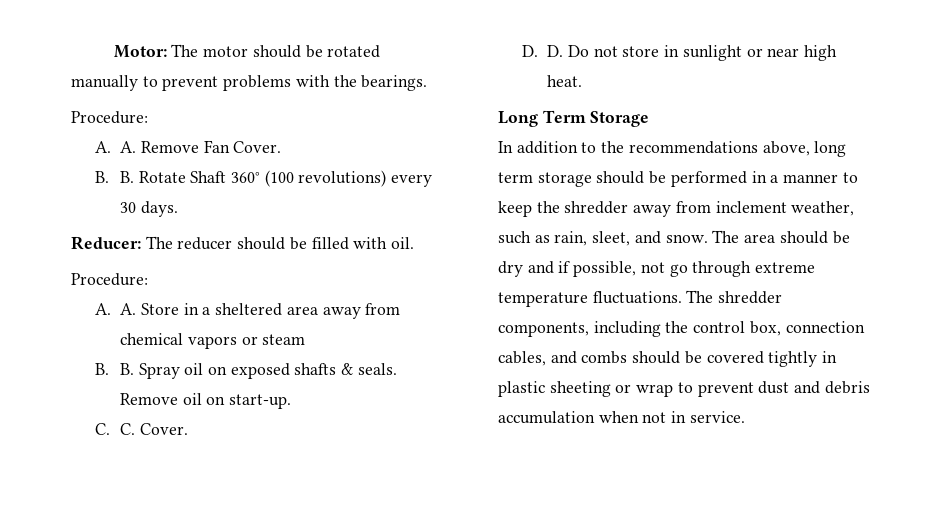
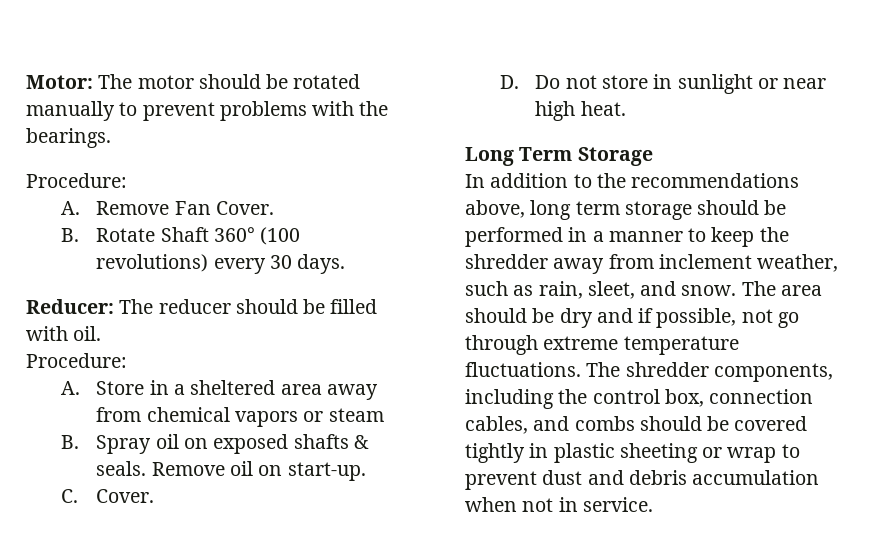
- A. A. Remove Fan Cover.
+ A. Remove Fan Cover.
- B. B. Rotate Shaft 360° (100 revolutions) every 30 days.
+ B. Rotate Shaft 360° (100 revolutions) every 30 days.
- A. A. Store in a sheltered area away from chemical vapors or steam
+ A. Store in a sheltered area away from chemical vapors or steam
- B. B. Spray oil on exposed shafts & seals.
+ B. Spray oil on exposed shafts & seals.
- C. C. Cover.
+ C. Cover.
- D. D. Do not store in sunlight or near high heat.
+ D. Do not store in sunlight or near high heat.

